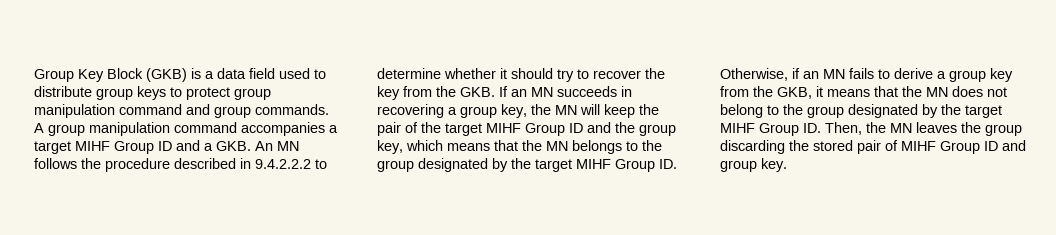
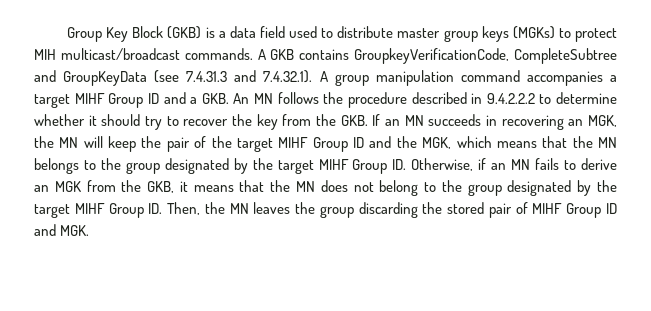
- Group Key Block (GKB) is a data field used to distribute group keys to protect group manipulation command and group commands. A group manipulation command accompanies a target MIHF Group ID and a GKB. An MN follows the procedure described in 9.4.2.2.2 to determine whether it should try to recover the key from the GKB. If an MN succeeds in recovering a group key, the MN will keep the pair of the target MIHF Group ID and the group key, which means that the MN belongs to the group designated by the target MIHF Group ID. Otherwise, if an MN fails to derive a group key from the GKB, it means that the MN does not belong to the group designated by the target MIHF Group ID. Then, the MN leaves the group discarding the stored pair of MIHF Group ID and group key.
+ Group Key Block (GKB) is a data field used to distribute master group keys (MGKs) to protect MIH multicast/broadcast commands. A GKB contains GroupkeyVerificationCode, CompleteSubtree and GroupKeyData (see 7.4.31.3 and 7.4.32.1). A group manipulation command accompanies a target MIHF Group ID and a GKB. An MN follows the procedure described in 9.4.2.2.2 to determine whether it should try to recover the key from the GKB. If an MN succeeds in recovering an MGK, the MN will keep the pair of the target MIHF Group ID and the MGK, which means that the MN belongs to the group designated by the target MIHF Group ID. Otherwise, if an MN fails to derive an MGK from the GKB, it means that the MN does not belong to the group designated by the target MIHF Group ID. Then, the MN leaves the group discarding the stored pair of MIHF Group ID and MGK.

